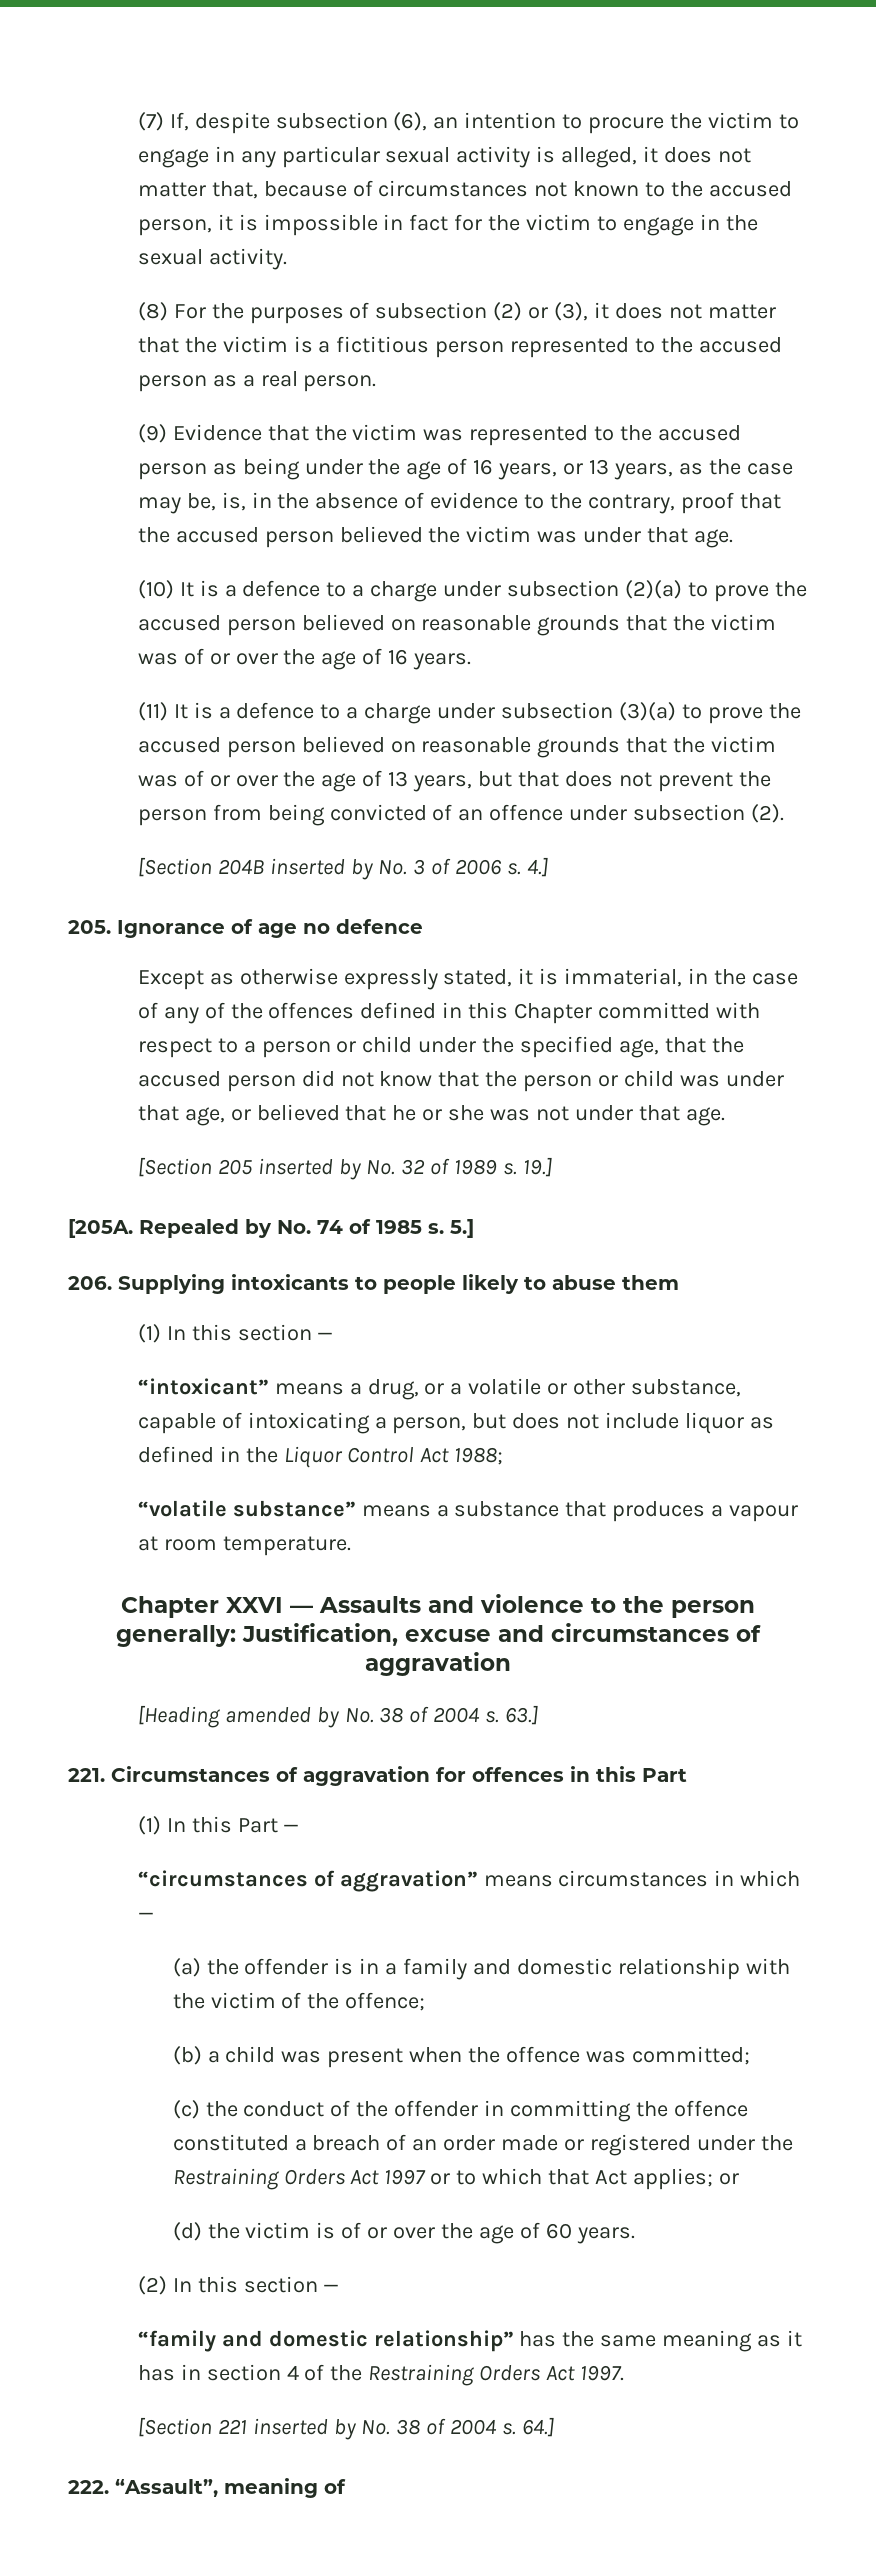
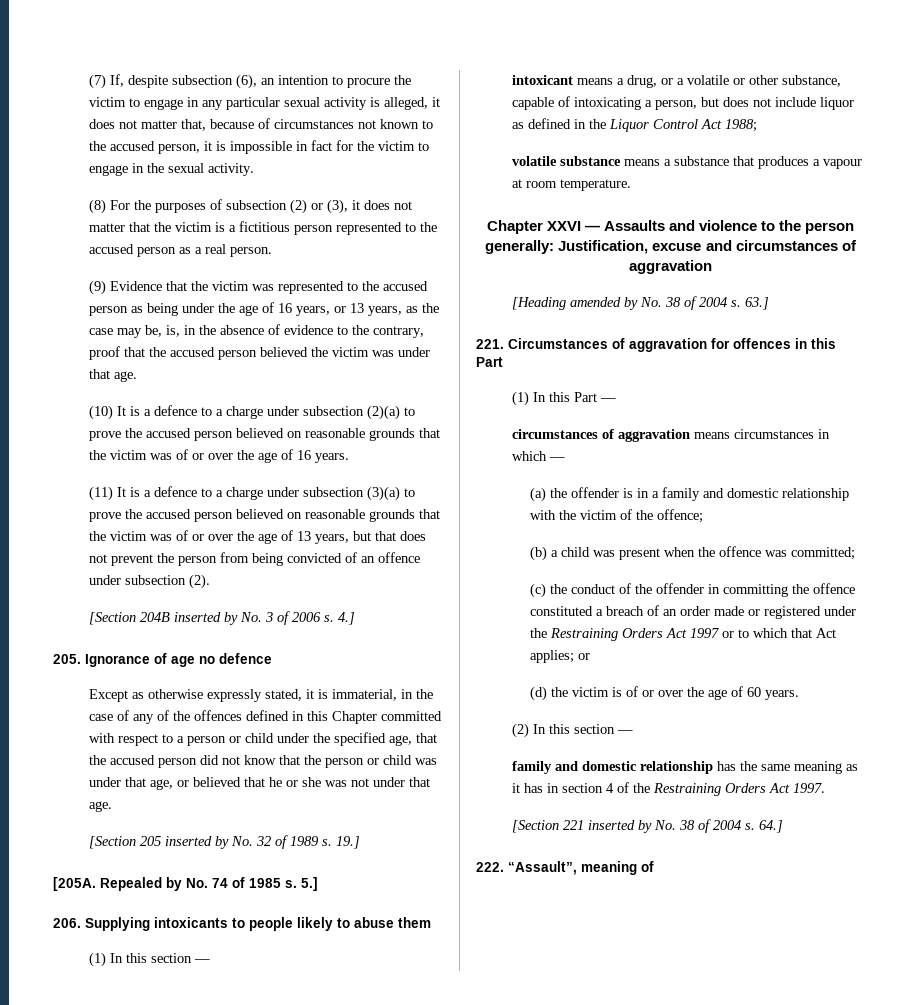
- “intoxicant” means a drug, or a volatile or other substance, capable of intoxicating a person, but does not include liquor as defined in the Liquor Control Act 1988;
+ intoxicant means a drug, or a volatile or other substance, capable of intoxicating a person, but does not include liquor as defined in the Liquor Control Act 1988;
- “volatile substance” means a substance that produces a vapour at room temperature.
+ volatile substance means a substance that produces a vapour at room temperature.
- “circumstances of aggravation” means circumstances in which —
+ circumstances of aggravation means circumstances in which —
- “family and domestic relationship” has the same meaning as it has in section 4 of the Restraining Orders Act 1997.
+ family and domestic relationship has the same meaning as it has in section 4 of the Restraining Orders Act 1997.

